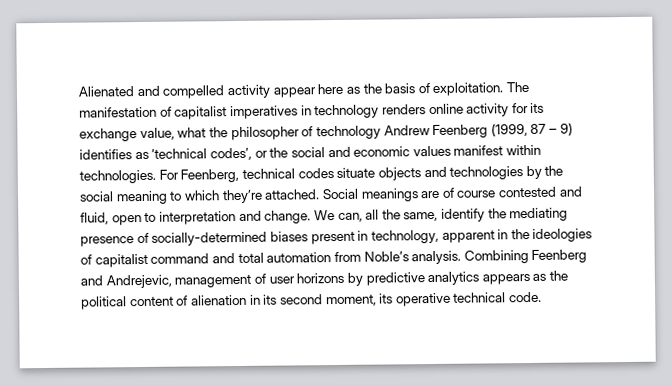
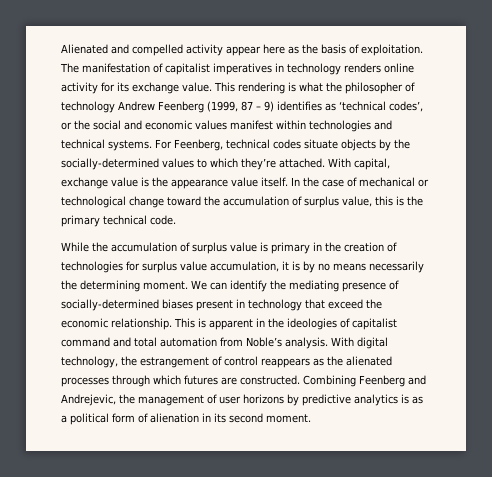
- The manifestation of capitalist imperatives in technology renders online activity for its exchange value, what the philosopher of technology Andrew Feenberg (1999, 87 – 9) identifies as ‘technical codes’, or the social and economic values manifest within technologies.
+ The manifestation of capitalist imperatives in technology renders online activity for its exchange value. This rendering is what the philosopher of technology Andrew Feenberg (1999, 87 – 9) identifies as ‘technical codes’, or the social and economic values manifest within technologies and technical systems.
- For Feenberg, technical codes situate objects and technologies by the social meaning to which they’re attached. Social meanings are of course contested and fluid, open to interpretation and change. We can, all the same, identify the mediating presence of socially-determined biases present in technology, apparent in the ideologies of capitalist command and total automation from Noble’s analysis.
+ For Feenberg, technical codes situate objects by the socially-determined values to which they’re attached. With capital, exchange value is the appearance value itself. In the case of mechanical or technological change toward the accumulation of surplus value, this is the primary technical code.
+ While the accumulation of surplus value is primary in the creation of technologies for surplus value accumulation, it is by no means necessarily the determining moment. We can identify the mediating presence of socially-determined biases present in technology that exceed the economic relationship. This is apparent in the ideologies of capitalist command and total automation from Noble’s analysis.
+ With digital technology, the estrangement of control reappears as the alienated processes through which futures are constructed.
- Combining Feenberg and Andrejevic, management of user horizons by predictive analytics appears as the political content of alienation in its second moment, its operative technical code.
+ Combining Feenberg and Andrejevic, the management of user horizons by predictive analytics is as a political form of alienation in its second moment.

